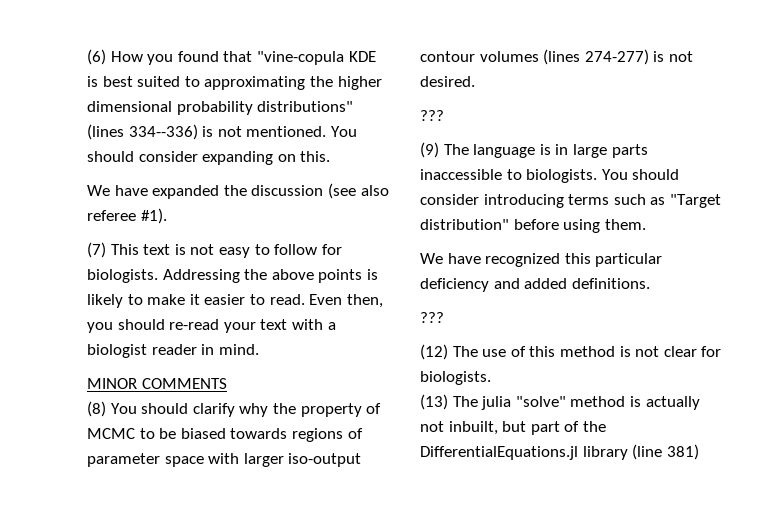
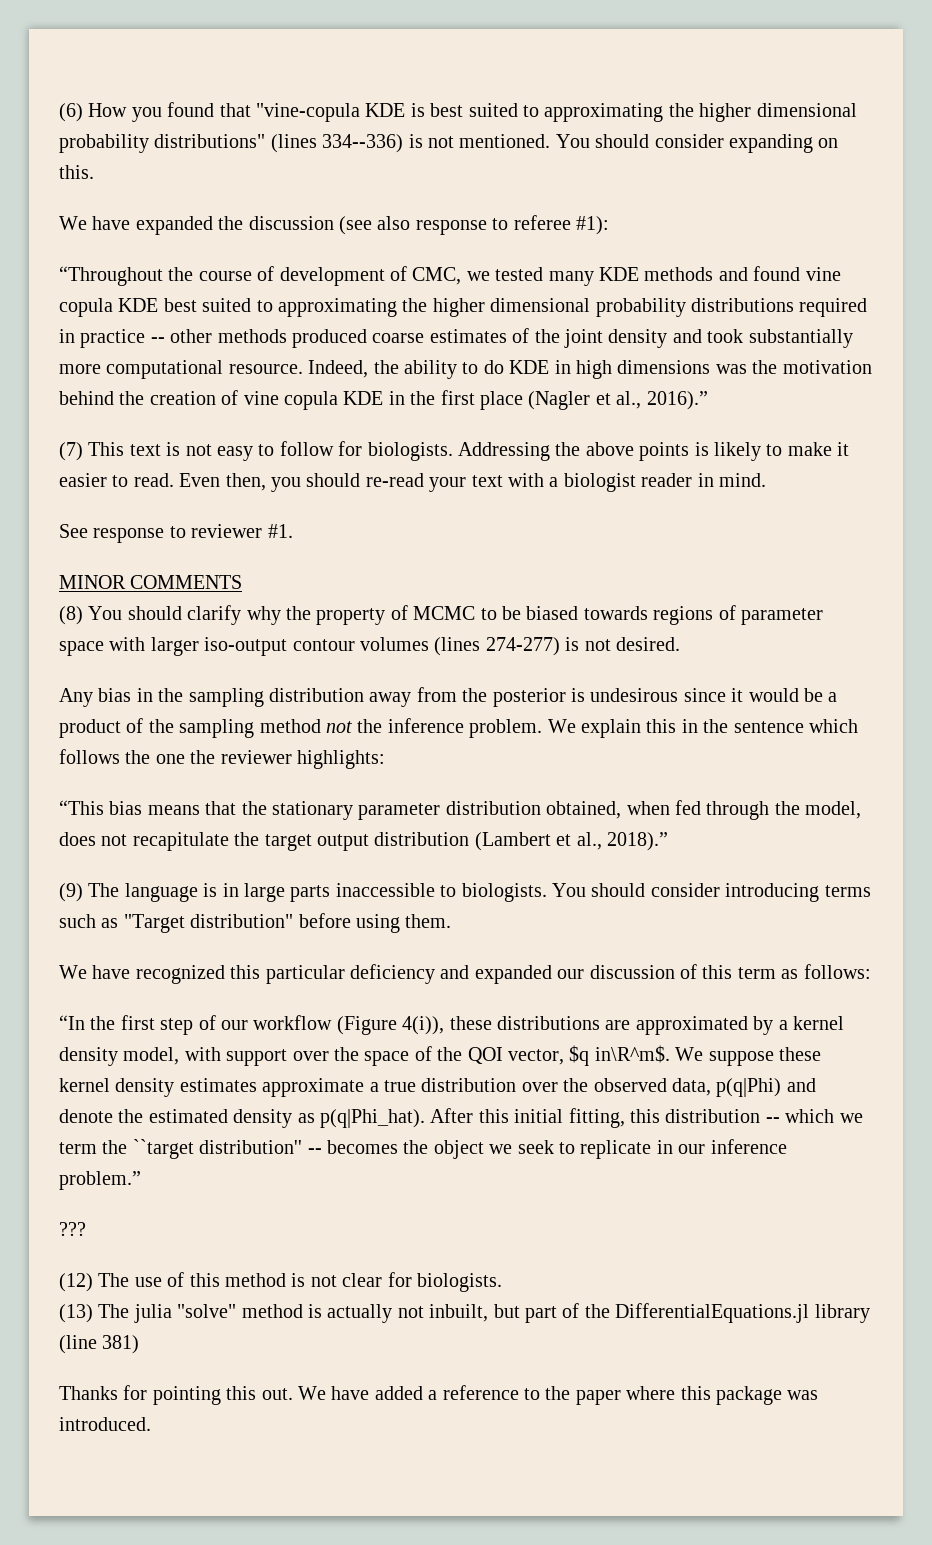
- We have expanded the discussion (see also referee #1).
+ We have expanded the discussion (see also response to referee #1):
+ “Throughout the course of development of CMC, we tested many KDE methods and found vine copula KDE best suited to approximating the higher dimensional probability distributions required in practice -- other methods produced coarse estimates of the joint density and took substantially more computational resource. Indeed, the ability to do KDE in high dimensions was the motivation behind the creation of vine copula KDE in the first place (Nagler et al., 2016).”
+ See response to reviewer #1.
  (8) You should clarify why the property of MCMC to be biased towards regions of parameter space with larger iso-output contour volumes (lines 274-277) is not desired.
- ???
+ Any bias in the sampling distribution away from the posterior is undesirous since it would be a product of the sampling method not the inference problem. We explain this in the sentence which follows the one the reviewer highlights:
+ “This bias means that the stationary parameter distribution obtained, when fed through the model, does not recapitulate the target output distribution (Lambert et al., 2018).”
- We have recognized this particular deficiency and added definitions.
+ We have recognized this particular deficiency and expanded our discussion of this term as follows:
+ “In the first step of our workflow (Figure 4(i)), these distributions are approximated by a kernel density model, with support over the space of the QOI vector, $q in\R^m$. We suppose these kernel density estimates approximate a true distribution over the observed data, p(q|Phi) and denote the estimated density as p(q|Phi_hat). After this initial fitting, this distribution -- which we term the ``target distribution'' -- becomes the object we seek to replicate in our inference problem.”
+ Thanks for pointing this out. We have added a reference to the paper where this package was introduced.

